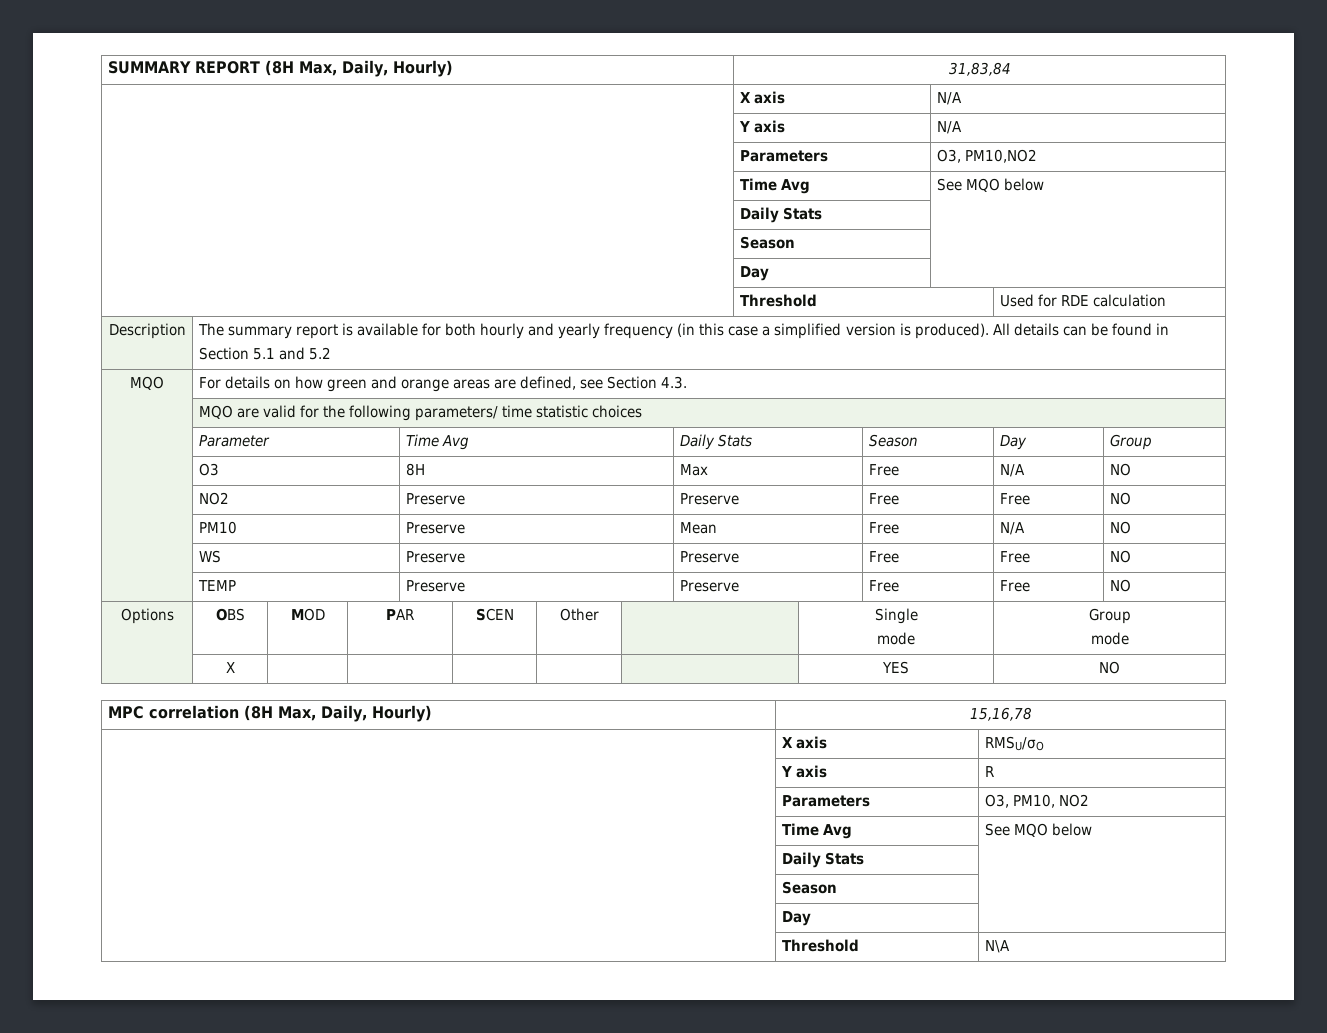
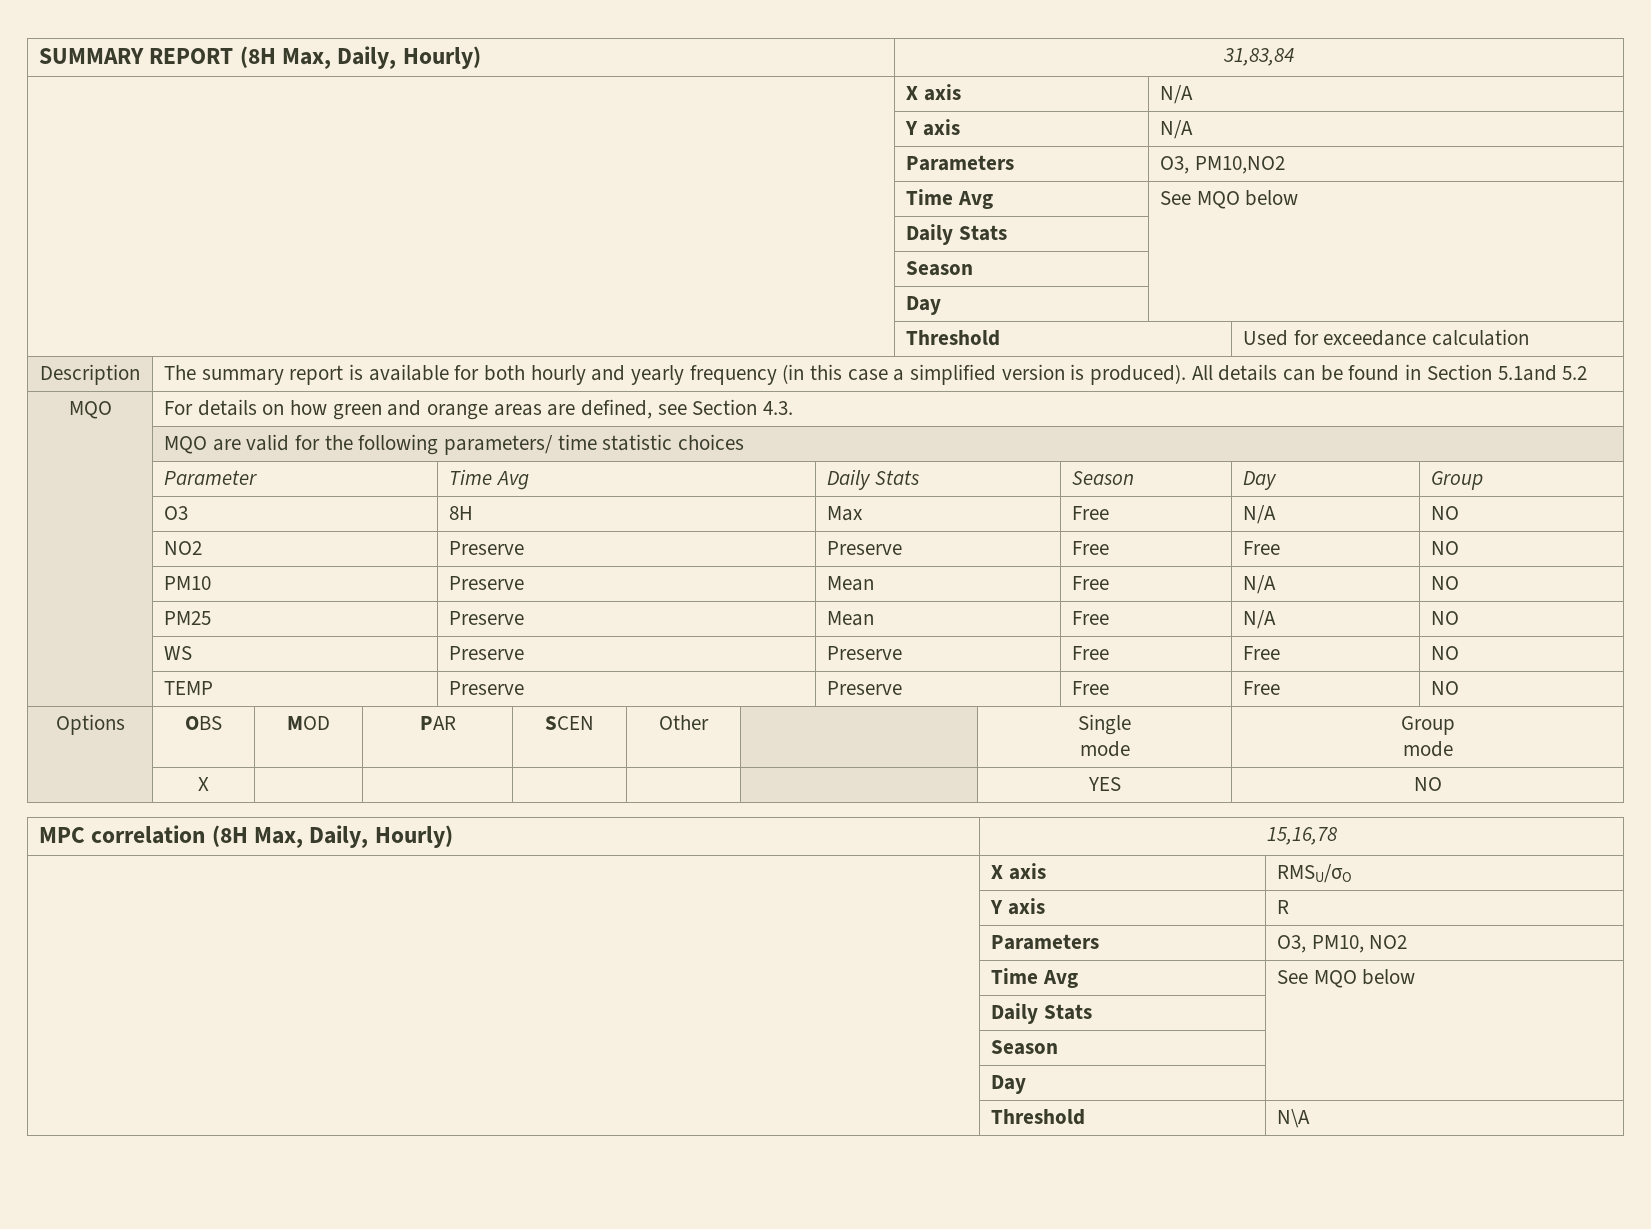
- | Threshold | Used for RDE calculation
+ | Threshold | Used for exceedance calculation
- Description | The summary report is available for both hourly and yearly frequency (in this case a simplified version is produced). All details can be found in Section 5.1 and 5.2
+ Description | The summary report is available for both hourly and yearly frequency (in this case a simplified version is produced). All details can be found in Section 5.1and 5.2
+ | PM25 | Preserve | Mean | Free | N/A | NO

